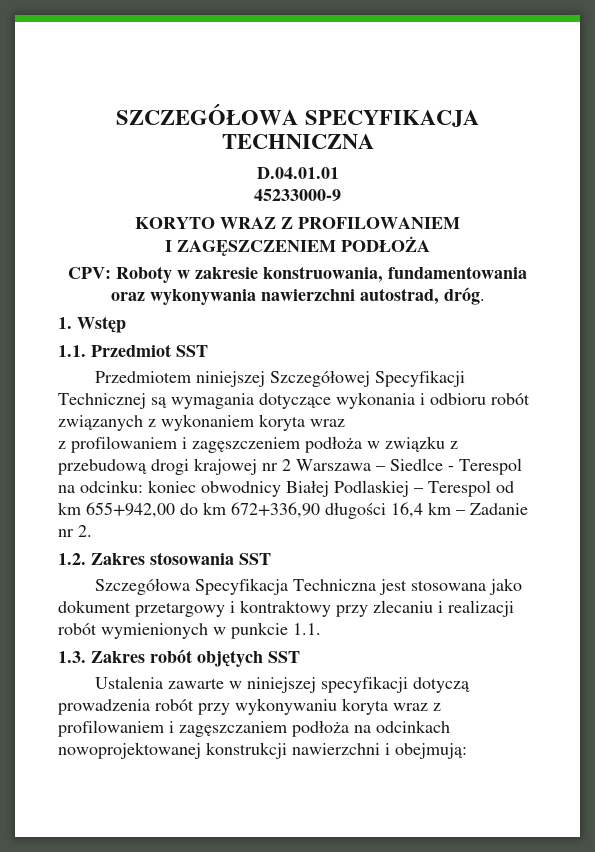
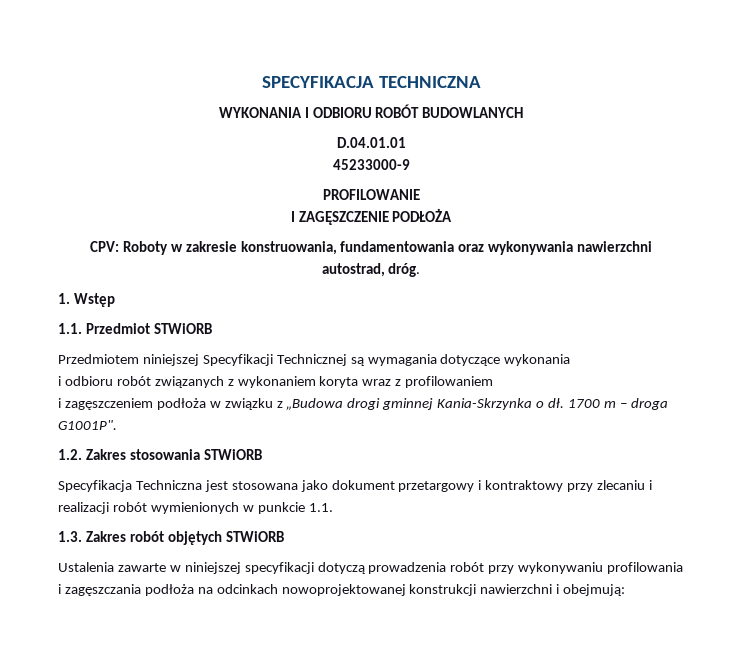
- SZCZEGÓŁOWA SPECYFIKACJA TECHNICZNA
+ SPECYFIKACJA TECHNICZNA
+ WYKONANIA I ODBIORU ROBÓT BUDOWLANYCH
  D.04.01.01
  45233000-9
- KORYTO WRAZ Z PROFILOWANIEM
- I ZAGĘSZCZENIEM PODŁOŻA
+ PROFILOWANIE
+ I ZAGĘSZCZENIE PODŁOŻA
- 1.1. Przedmiot SST
+ 1.1. Przedmiot STWiORB
- Przedmiotem niniejszej Szczegółowej Specyfikacji Technicznej są wymagania dotyczące wykonania i odbioru robót związanych z wykonaniem koryta wraz
- z profilowaniem i zagęszczeniem podłoża w związku z przebudową drogi krajowej nr 2 Warszawa – Siedlce - Terespol na odcinku: koniec obwodnicy Białej Podlaskiej – Terespol od km 655+942,00 do km 672+336,90 długości 16,4 km – Zadanie nr 2.
+ Przedmiotem niniejszej Specyfikacji Technicznej są wymagania dotyczące wykonania
+ i odbioru robót związanych z wykonaniem koryta wraz z profilowaniem
+ i zagęszczeniem podłoża w związku z „Budowa drogi gminnej Kania-Skrzynka o dł. 1700 m – droga G1001P".
- 1.2. Zakres stosowania SST
- Szczegółowa Specyfikacja Techniczna jest stosowana jako dokument przetargowy i kontraktowy przy zlecaniu i realizacji robót wymienionych w punkcie 1.1.
+ 1.2. Zakres stosowania STWiORB
+ Specyfikacja Techniczna jest stosowana jako dokument przetargowy i kontraktowy przy zlecaniu i realizacji robót wymienionych w punkcie 1.1.
- 1.3. Zakres robót objętych SST
+ 1.3. Zakres robót objętych STWiORB
- Ustalenia zawarte w niniejszej specyfikacji dotyczą prowadzenia robót przy wykonywaniu koryta wraz z profilowaniem i zagęszczaniem podłoża na odcinkach nowoprojektowanej konstrukcji nawierzchni i obejmują:
+ Ustalenia zawarte w niniejszej specyfikacji dotyczą prowadzenia robót przy wykonywaniu profilowania i zagęszczania podłoża na odcinkach nowoprojektowanej konstrukcji nawierzchni i obejmują:

